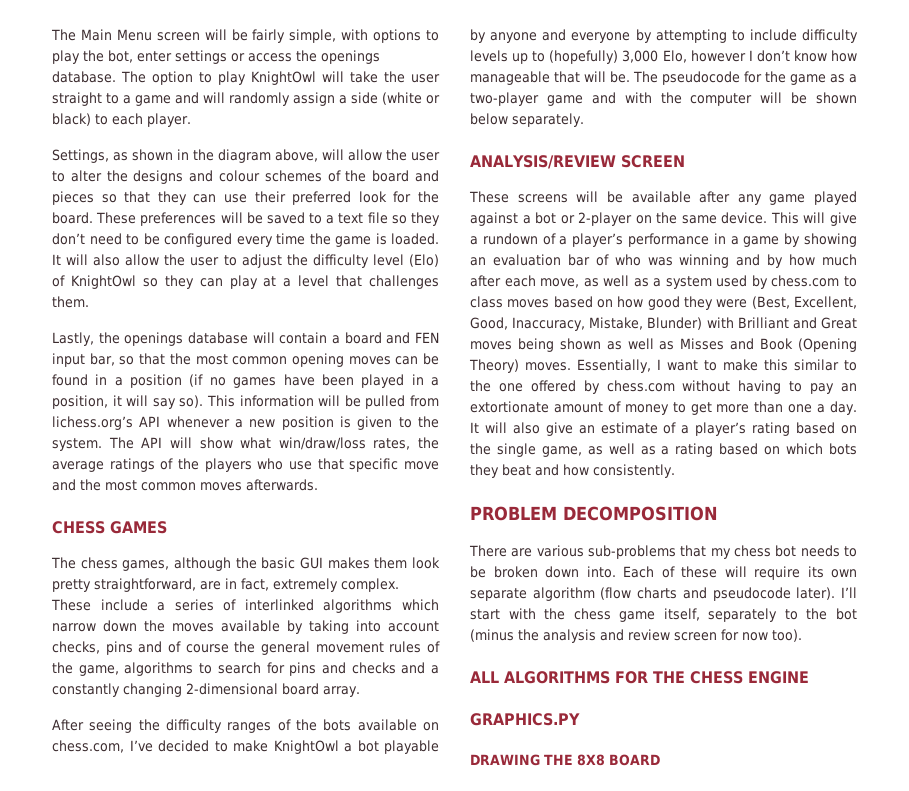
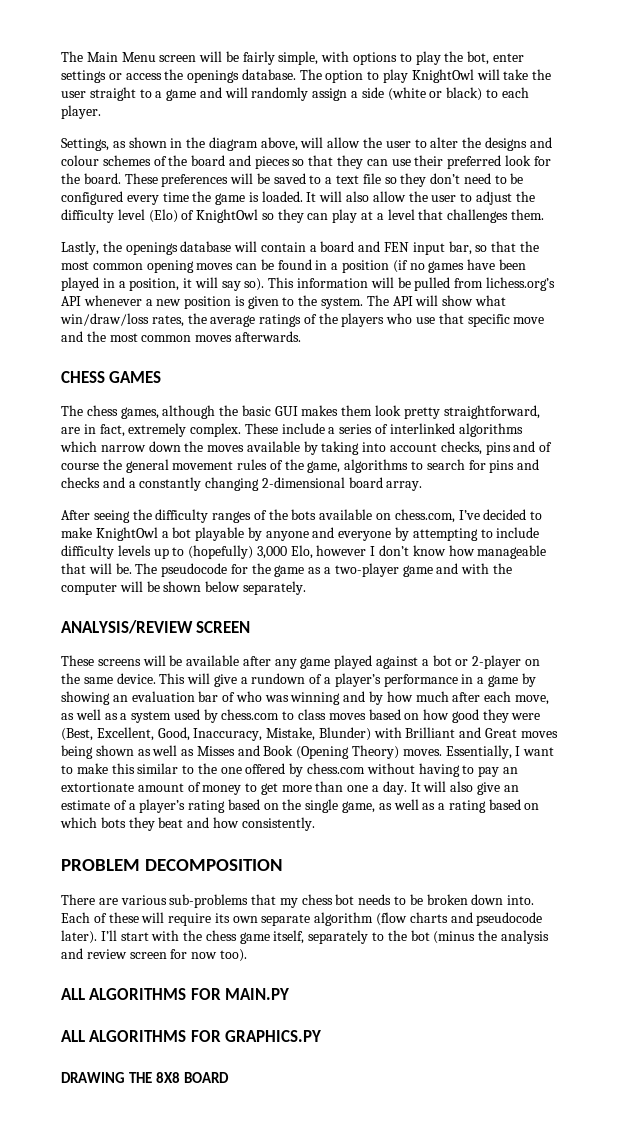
- ALL ALGORITHMS FOR THE CHESS ENGINE
- GRAPHICS.PY
+ ALL ALGORITHMS FOR MAIN.PY
+ ALL ALGORITHMS FOR GRAPHICS.PY

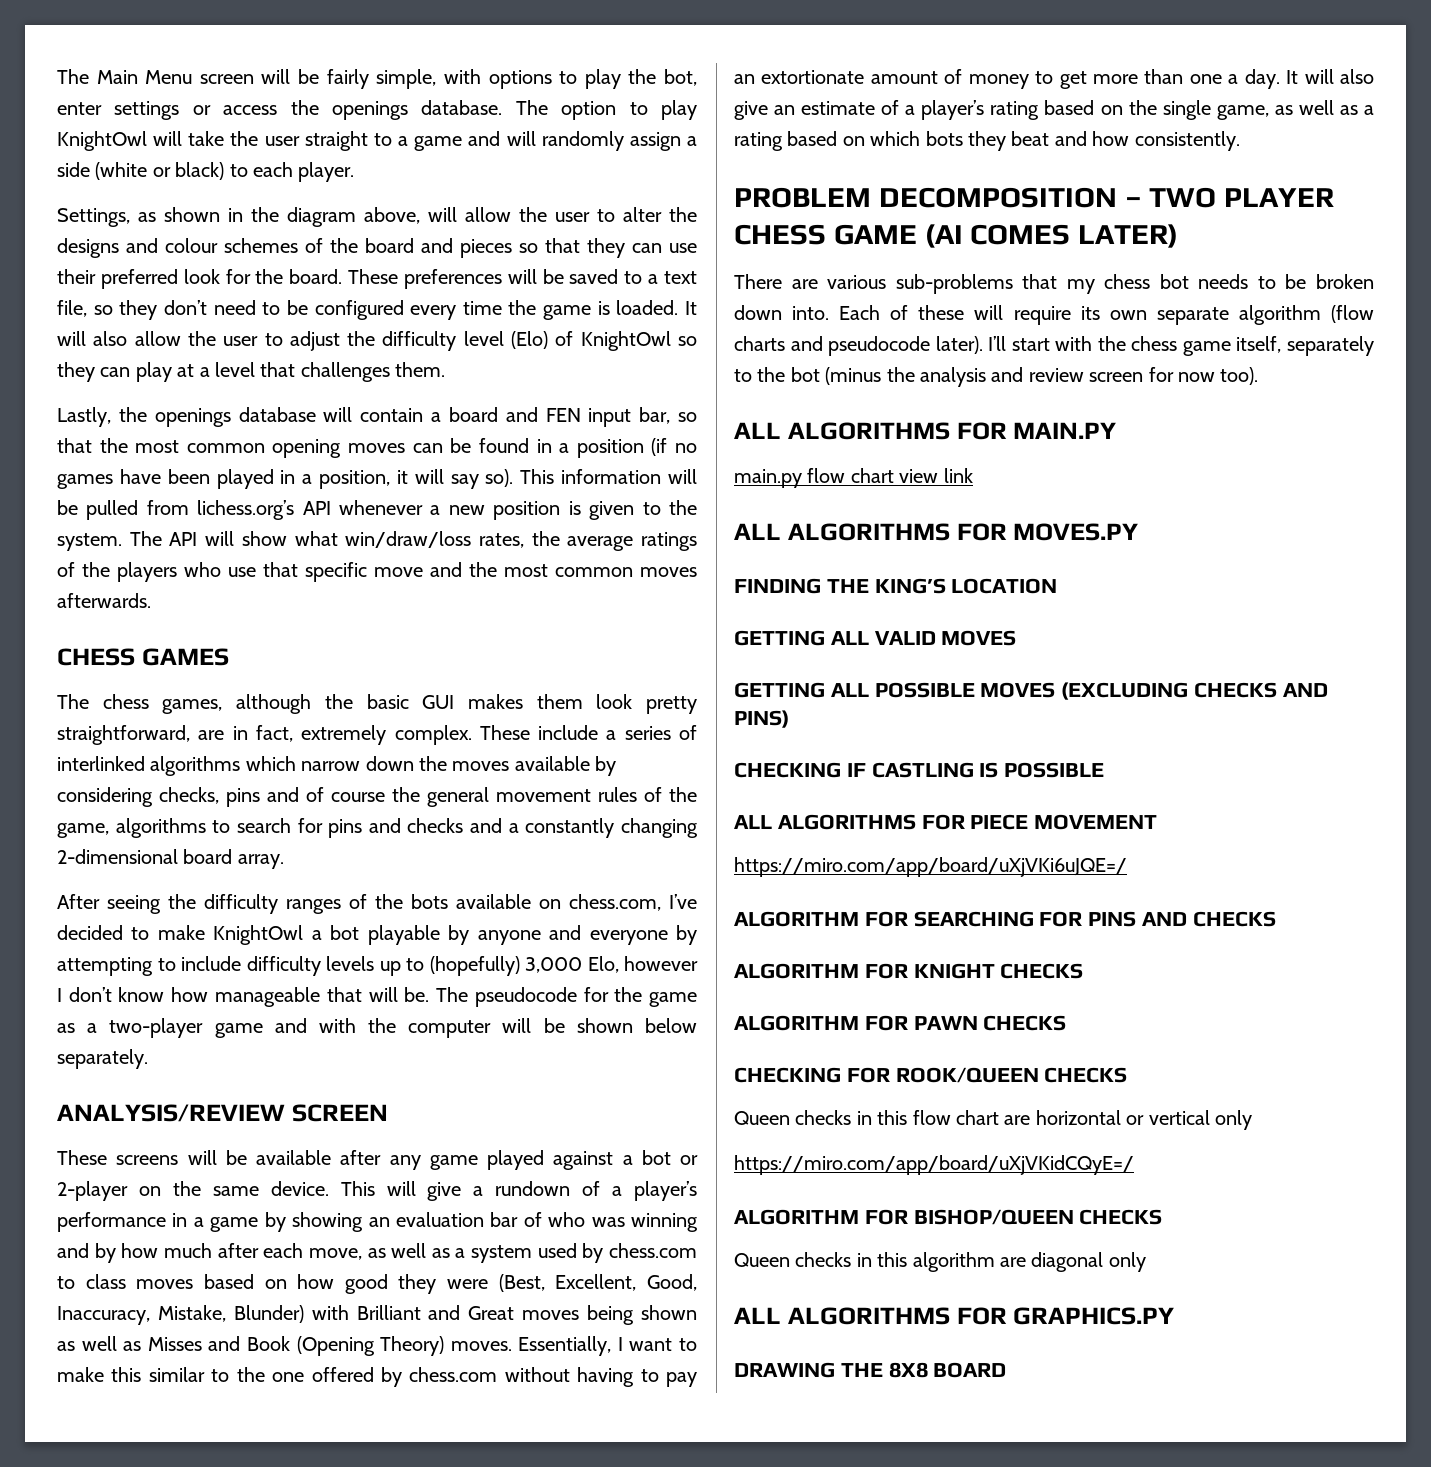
- These preferences will be saved to a text file so they don’t need to be configured every time the game is loaded.
+ These preferences will be saved to a text file, so they don’t need to be configured every time the game is loaded.
- These include a series of interlinked algorithms which narrow down the moves available by taking into account checks, pins and of course the general movement rules of the game, algorithms to search for pins and checks and a constantly changing 2-dimensional board array.
+ These include a series of interlinked algorithms which narrow down the moves available by considering checks, pins and of course the general movement rules of the game, algorithms to search for pins and checks and a constantly changing 2-dimensional board array.
- PROBLEM DECOMPOSITION
+ PROBLEM DECOMPOSITION – TWO PLAYER CHESS GAME (AI COMES LATER)
+ main.py flow chart view link
+ ALL ALGORITHMS FOR MOVES.PY
+ FINDING THE KING’S LOCATION
+ GETTING ALL VALID MOVES
+ GETTING ALL POSSIBLE MOVES (EXCLUDING CHECKS AND PINS)
+ CHECKING IF CASTLING IS POSSIBLE
+ ALL ALGORITHMS FOR PIECE MOVEMENT
+ https://miro.com/app/board/uXjVKi6uJQE=/
+ ALGORITHM FOR SEARCHING FOR PINS AND CHECKS
+ ALGORITHM FOR KNIGHT CHECKS
+ ALGORITHM FOR PAWN CHECKS
+ CHECKING FOR ROOK/QUEEN CHECKS
+ Queen checks in this flow chart are horizontal or vertical only
+ https://miro.com/app/board/uXjVKidCQyE=/
+ ALGORITHM FOR BISHOP/QUEEN CHECKS
+ Queen checks in this algorithm are diagonal only

